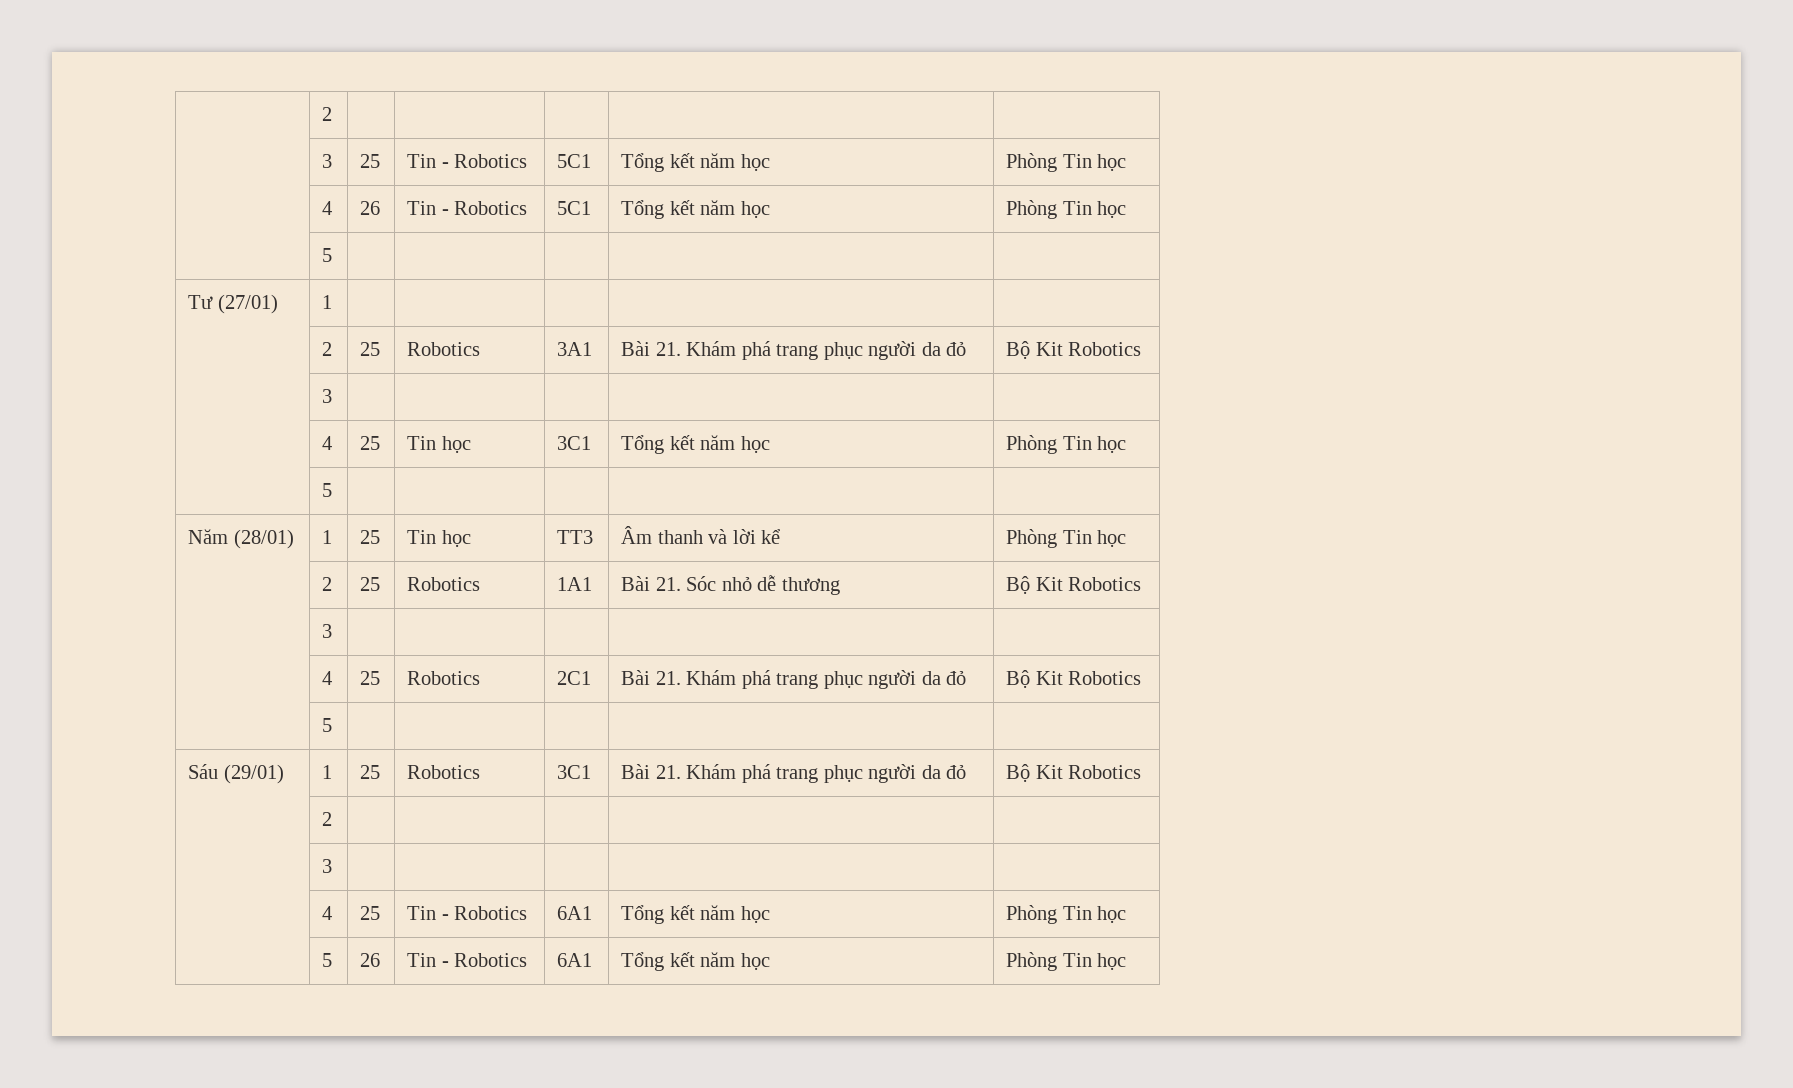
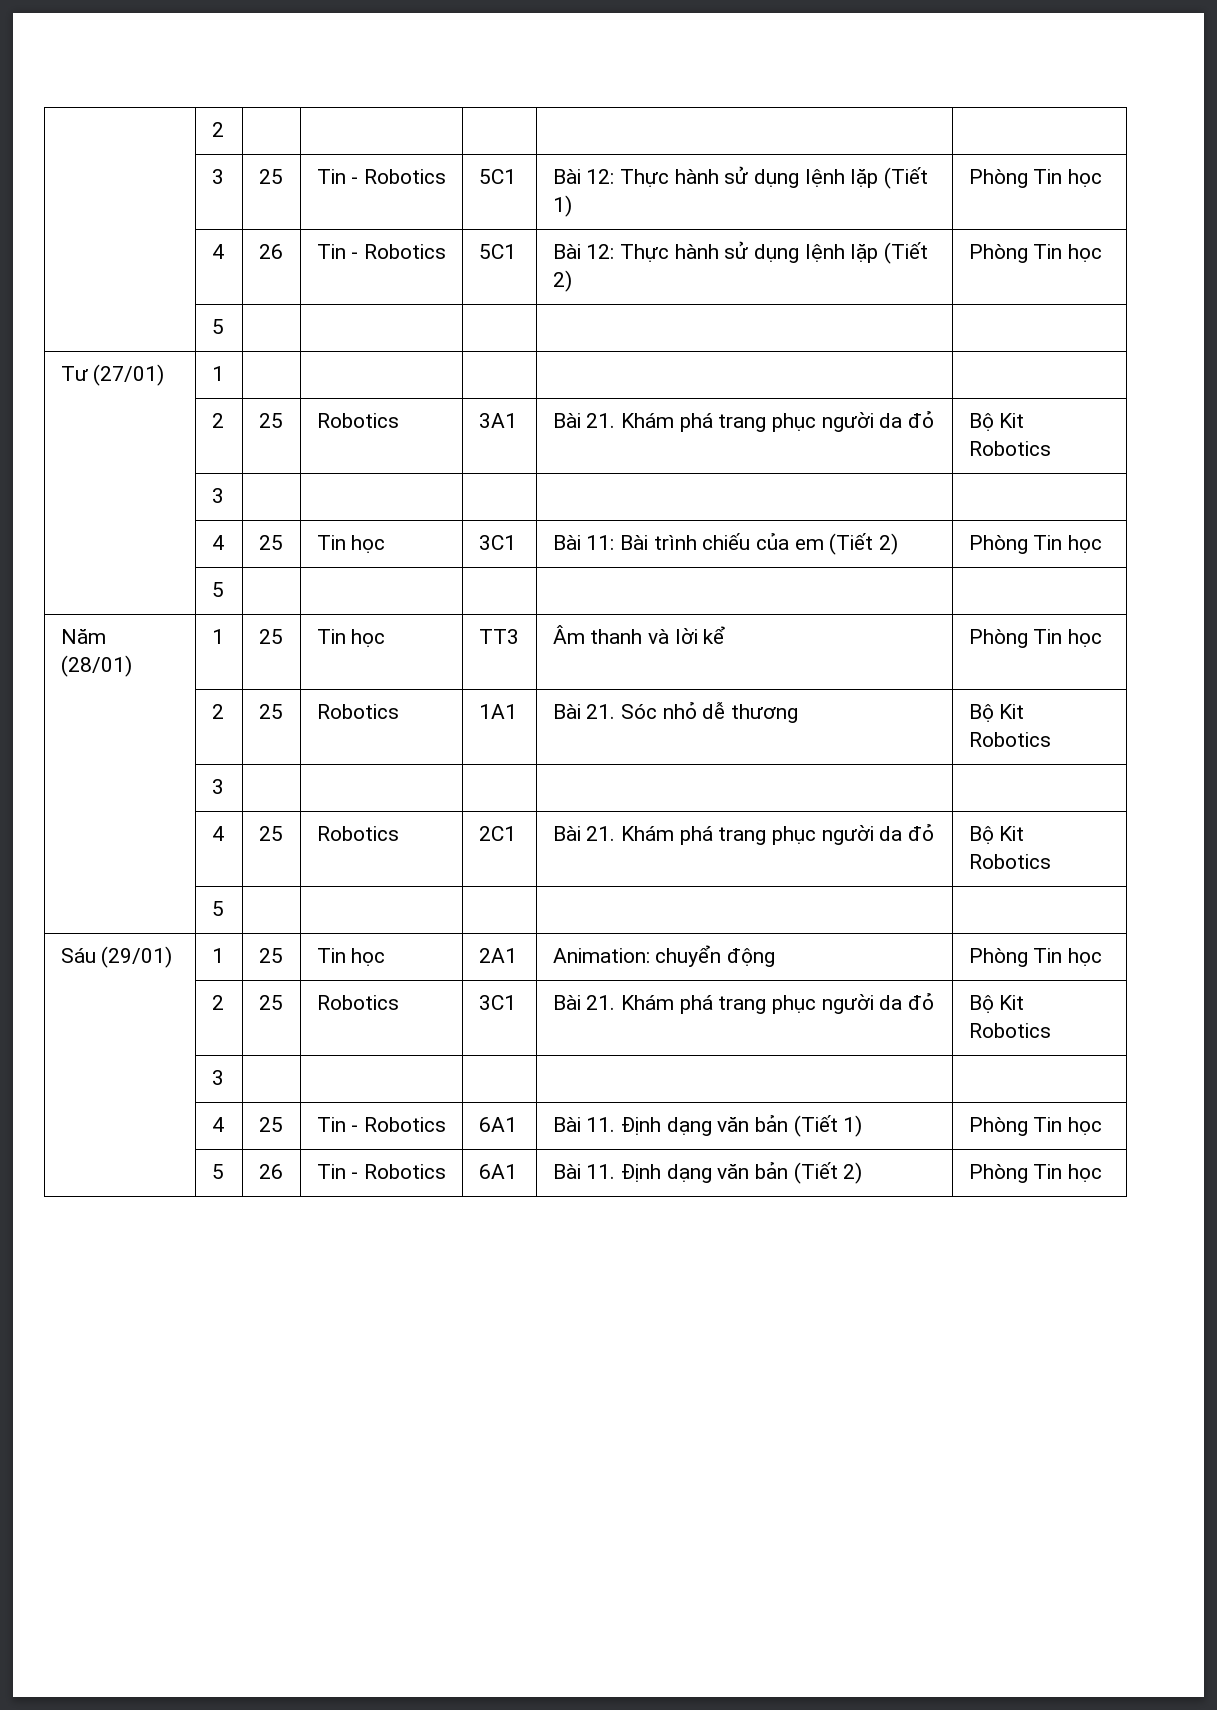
- | 3 | 25 | Tin - Robotics | 5C1 | Tổng kết năm học | Phòng Tin học
+ | 3 | 25 | Tin - Robotics | 5C1 | Bài 12: Thực hành sử dụng lệnh lặp (Tiết 1) | Phòng Tin học
- | 4 | 26 | Tin - Robotics | 5C1 | Tổng kết năm học | Phòng Tin học
+ | 4 | 26 | Tin - Robotics | 5C1 | Bài 12: Thực hành sử dụng lệnh lặp (Tiết 2) | Phòng Tin học
- | 4 | 25 | Tin học | 3C1 | Tổng kết năm học | Phòng Tin học
+ | 4 | 25 | Tin học | 3C1 | Bài 11: Bài trình chiếu của em (Tiết 2) | Phòng Tin học
- Sáu (29/01) | 1 | 25 | Robotics | 3C1 | Bài 21. Khám phá trang phục người da đỏ | Bộ Kit Robotics
- | 2 | | | | |
+ Sáu (29/01) | 1 | 25 | Tin học | 2A1 | Animation: chuyển động | Phòng Tin học
+ | 2 | 25 | Robotics | 3C1 | Bài 21. Khám phá trang phục người da đỏ | Bộ Kit Robotics
- | 4 | 25 | Tin - Robotics | 6A1 | Tổng kết năm học | Phòng Tin học
+ | 4 | 25 | Tin - Robotics | 6A1 | Bài 11. Định dạng văn bản (Tiết 1) | Phòng Tin học
- | 5 | 26 | Tin - Robotics | 6A1 | Tổng kết năm học | Phòng Tin học
+ | 5 | 26 | Tin - Robotics | 6A1 | Bài 11. Định dạng văn bản (Tiết 2) | Phòng Tin học

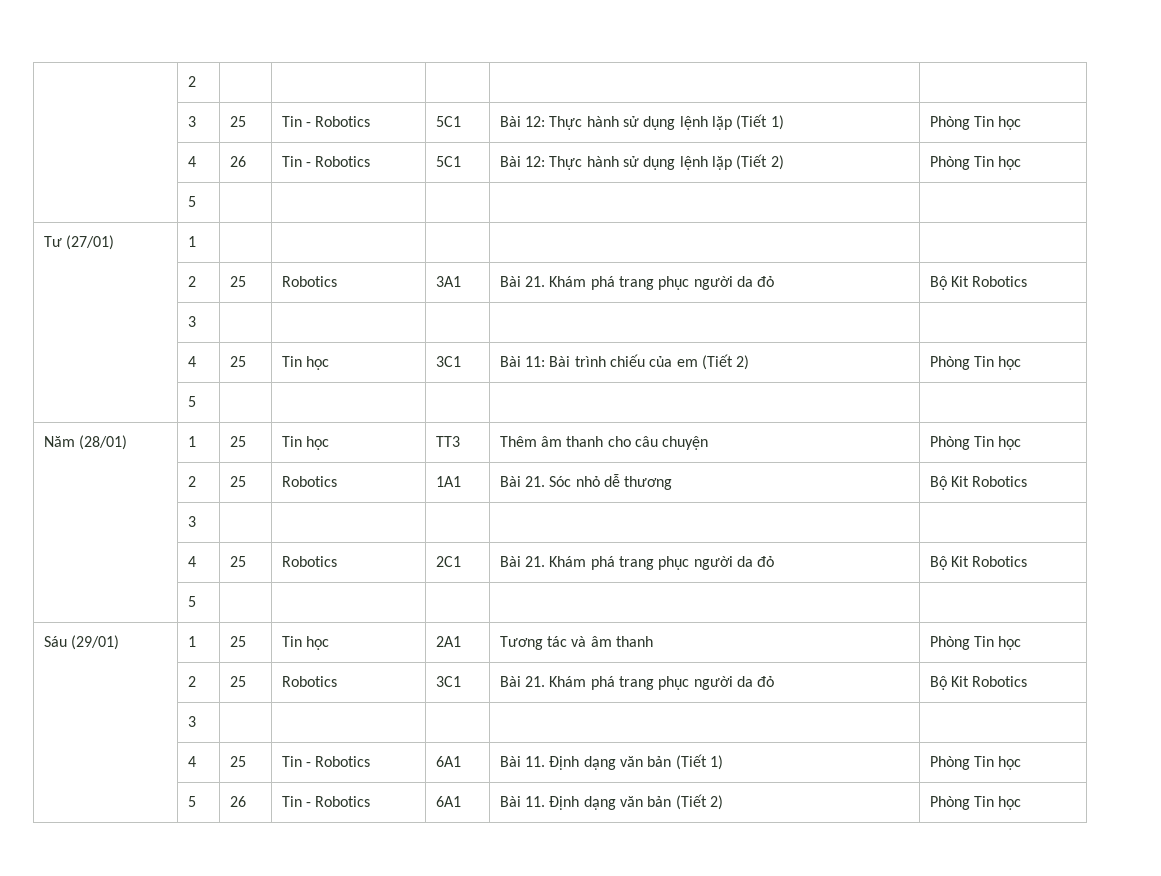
- Năm (28/01) | 1 | 25 | Tin học | TT3 | Âm thanh và lời kể | Phòng Tin học
+ Năm (28/01) | 1 | 25 | Tin học | TT3 | Thêm âm thanh cho câu chuyện | Phòng Tin học
- Sáu (29/01) | 1 | 25 | Tin học | 2A1 | Animation: chuyển động | Phòng Tin học
+ Sáu (29/01) | 1 | 25 | Tin học | 2A1 | Tương tác và âm thanh | Phòng Tin học

